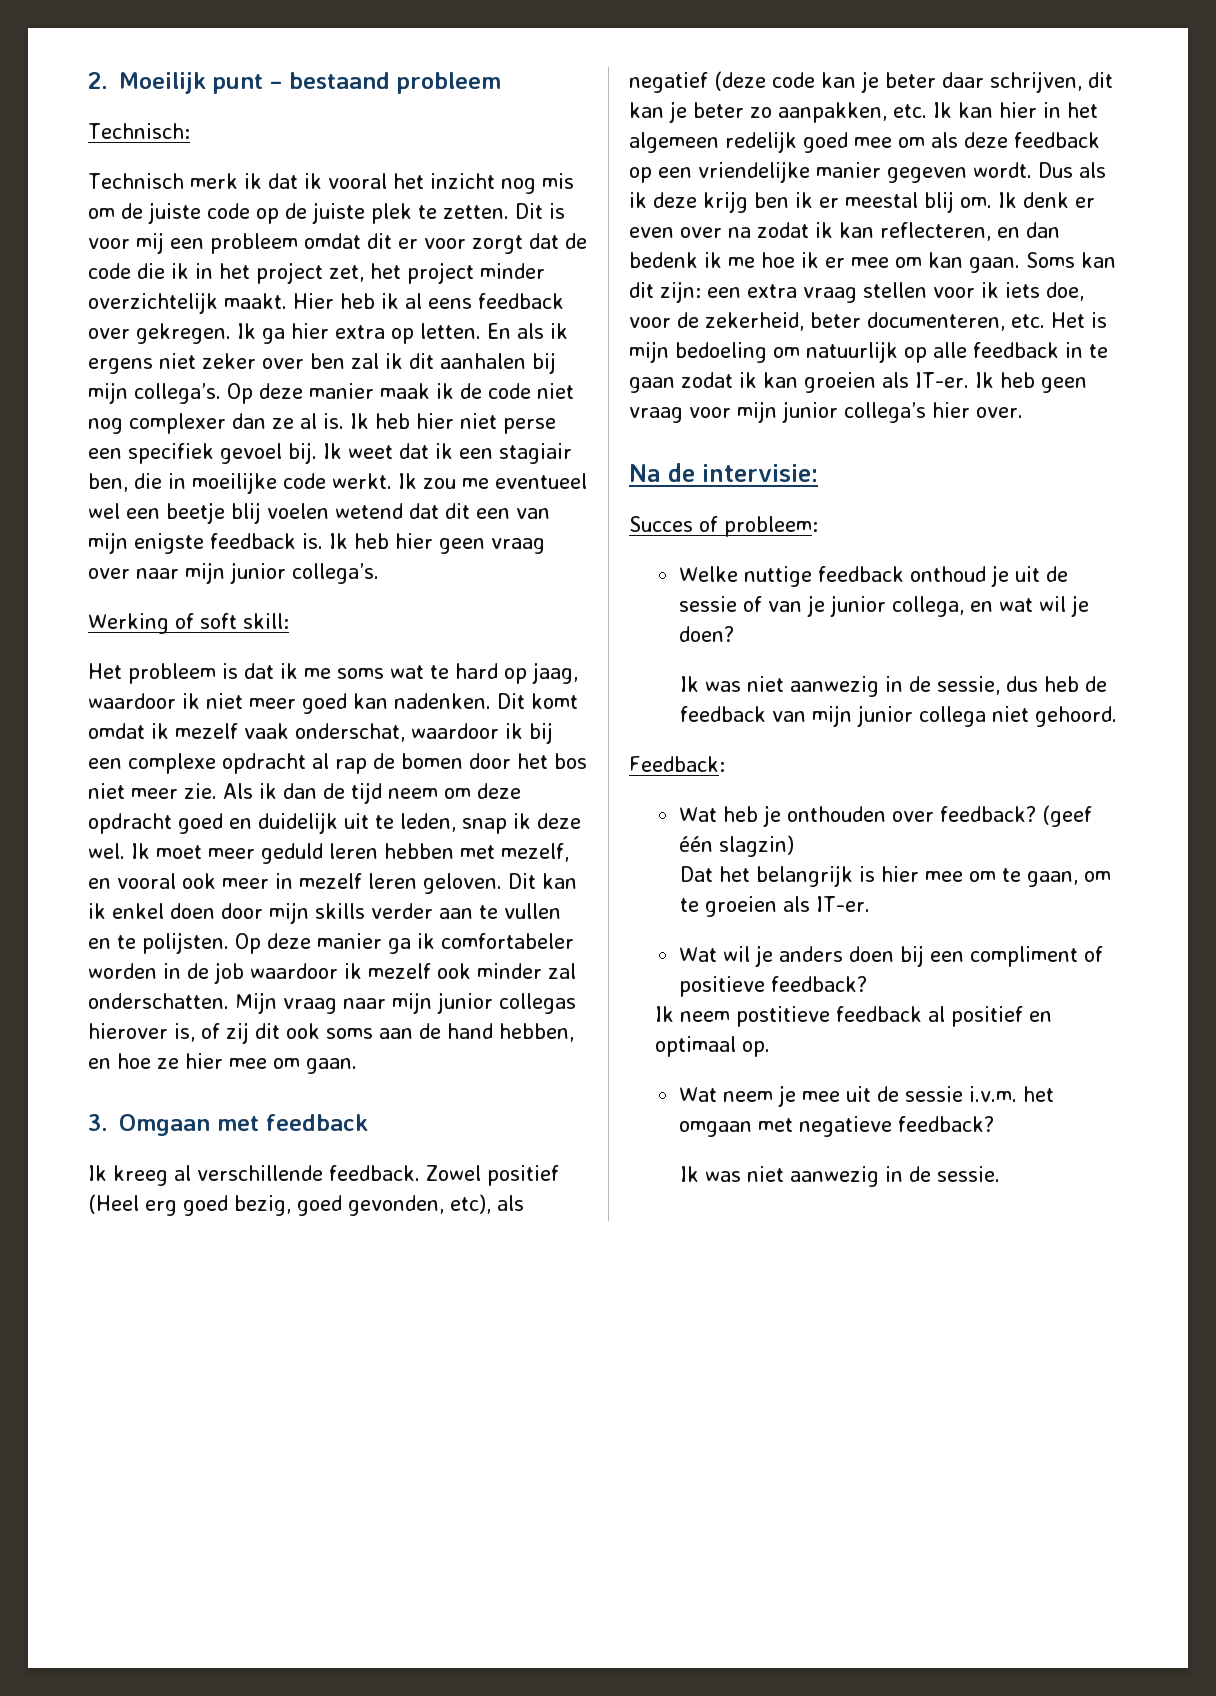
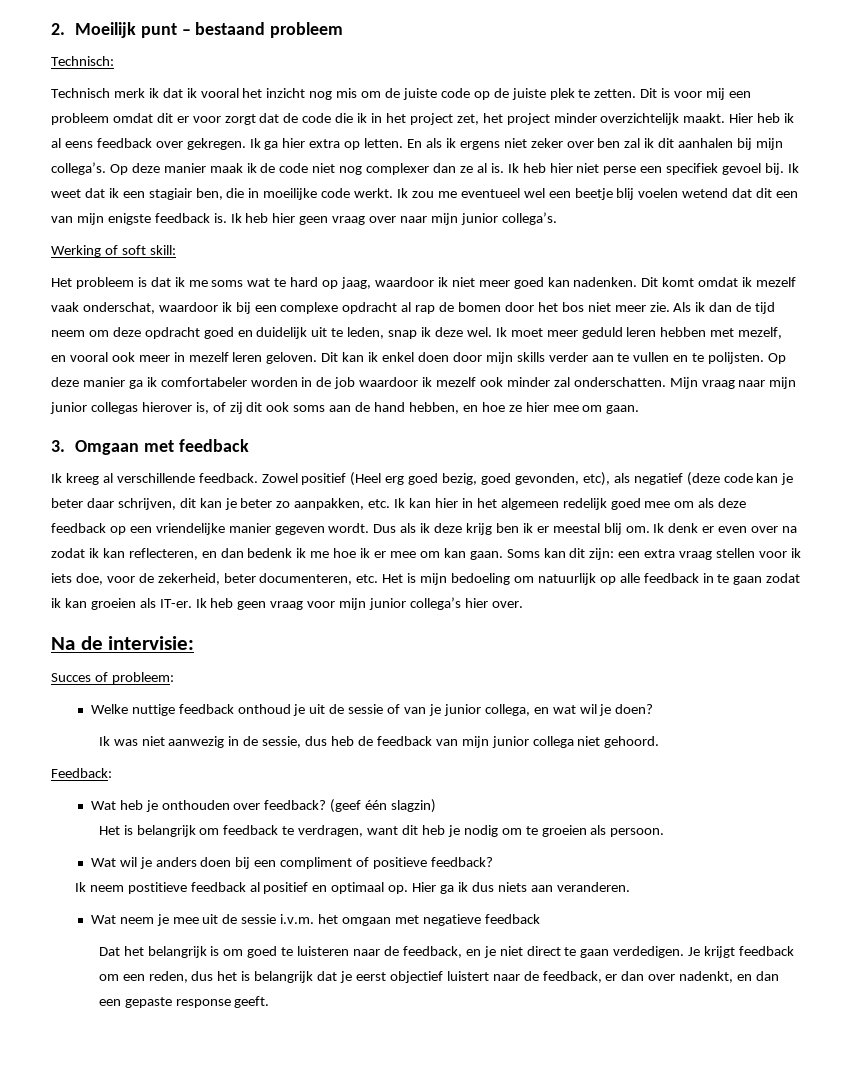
- Dat het belangrijk is hier mee om te gaan, om te groeien als IT-er.
+ Het is belangrijk om feedback te verdragen, want dit heb je nodig om te groeien als persoon.
- Ik neem postitieve feedback al positief en optimaal op.
+ Ik neem postitieve feedback al positief en optimaal op. Hier ga ik dus niets aan veranderen.
- Wat neem je mee uit de sessie i.v.m. het omgaan met negatieve feedback?
- Ik was niet aanwezig in de sessie.
+ Wat neem je mee uit de sessie i.v.m. het omgaan met negatieve feedback
+ Dat het belangrijk is om goed te luisteren naar de feedback, en je niet direct te gaan verdedigen. Je krijgt feedback om een reden, dus het is belangrijk dat je eerst objectief luistert naar de feedback, er dan over nadenkt, en dan een gepaste response geeft.

